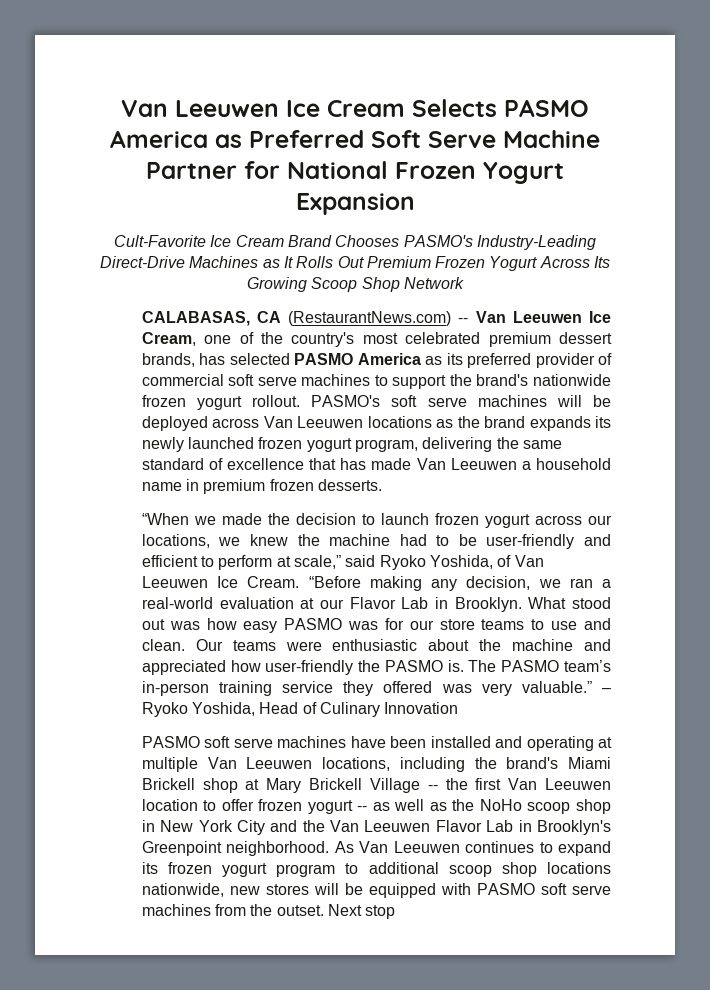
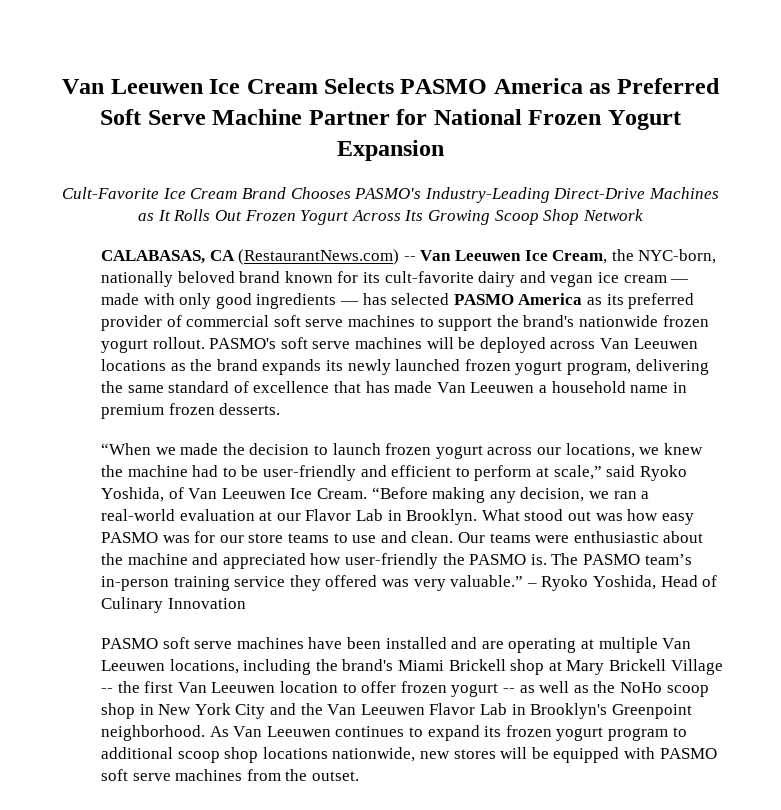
- Cult-Favorite Ice Cream Brand Chooses PASMO's Industry-Leading Direct-Drive Machines as It Rolls Out Premium Frozen Yogurt Across Its Growing Scoop Shop Network
+ Cult-Favorite Ice Cream Brand Chooses PASMO's Industry-Leading Direct-Drive Machines as It Rolls Out Frozen Yogurt Across Its Growing Scoop Shop Network
- CALABASAS, CA (RestaurantNews.com) -- Van Leeuwen Ice Cream, one of the country's most celebrated premium dessert brands, has selected PASMO America as its preferred provider of commercial soft serve machines to support the brand's nationwide frozen yogurt rollout.
+ CALABASAS, CA (RestaurantNews.com) -- Van Leeuwen Ice Cream, the NYC-born, nationally beloved brand known for its cult-favorite dairy and vegan ice cream — made with only good ingredients — has selected PASMO America as its preferred provider of commercial soft serve machines to support the brand's nationwide frozen yogurt rollout.
- PASMO soft serve machines have been installed and operating at multiple Van Leeuwen locations, including the brand's Miami Brickell shop at Mary Brickell Village -- the first Van Leeuwen location to offer frozen yogurt -- as well as the NoHo scoop shop in New York City and the Van Leeuwen Flavor Lab in Brooklyn's Greenpoint neighborhood.
+ PASMO soft serve machines have been installed and are operating at multiple Van Leeuwen locations, including the brand's Miami Brickell shop at Mary Brickell Village -- the first Van Leeuwen location to offer frozen yogurt -- as well as the NoHo scoop shop in New York City and the Van Leeuwen Flavor Lab in Brooklyn's Greenpoint neighborhood.
- Next stop

